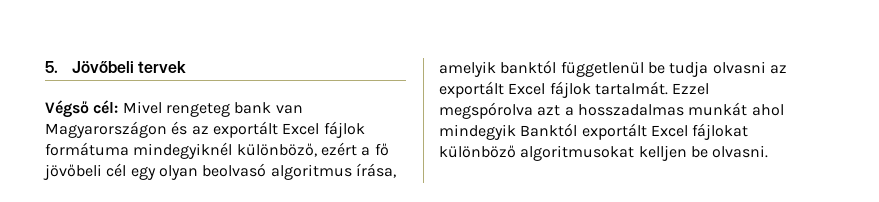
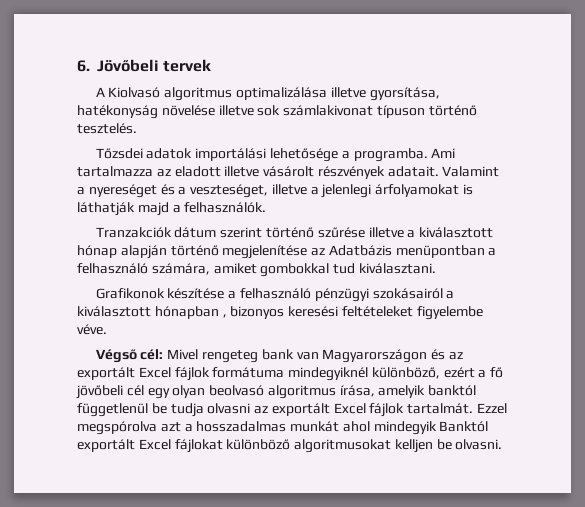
- 5. Jövőbeli tervek
+ 6. Jövőbeli tervek
+ A Kiolvasó algoritmus optimalizálása illetve gyorsítása, hatékonyság növelése illetve sok számlakivonat típuson történő tesztelés.
+ Tőzsdei adatok importálási lehetősége a programba. Ami tartalmazza az eladott illetve vásárolt részvények adatait. Valamint a nyereséget és a veszteséget, illetve a jelenlegi árfolyamokat is láthatják majd a felhasználók.
+ Tranzakciók dátum szerint történő szűrése illetve a kiválasztott hónap alapján történő megjelenítése az Adatbázis menüpontban a felhasználó számára, amiket gombokkal tud kiválasztani.
+ Grafikonok készítése a felhasználó pénzügyi szokásairól a kiválasztott hónapban , bizonyos keresési feltételeket figyelembe véve.

